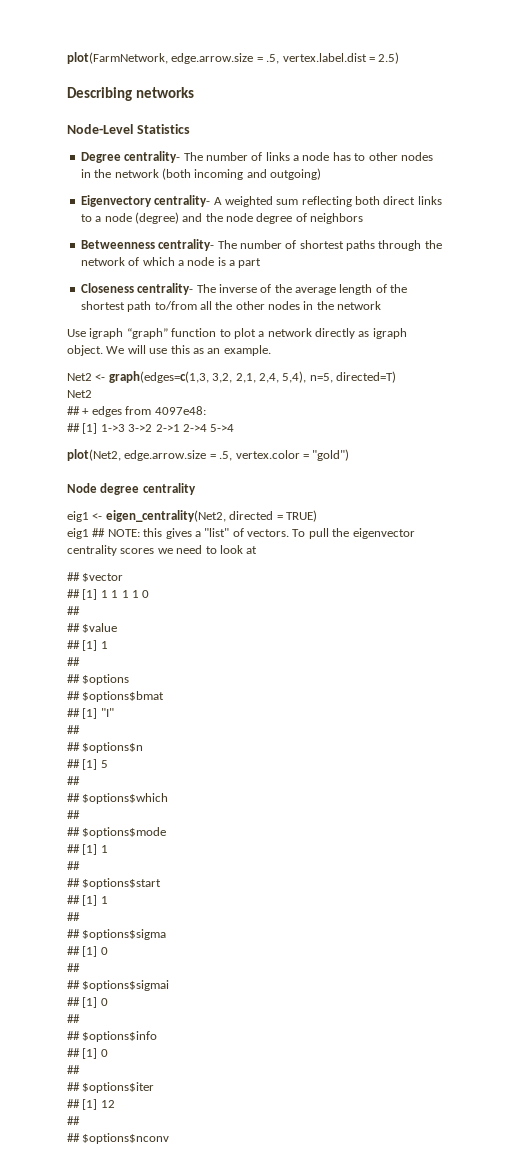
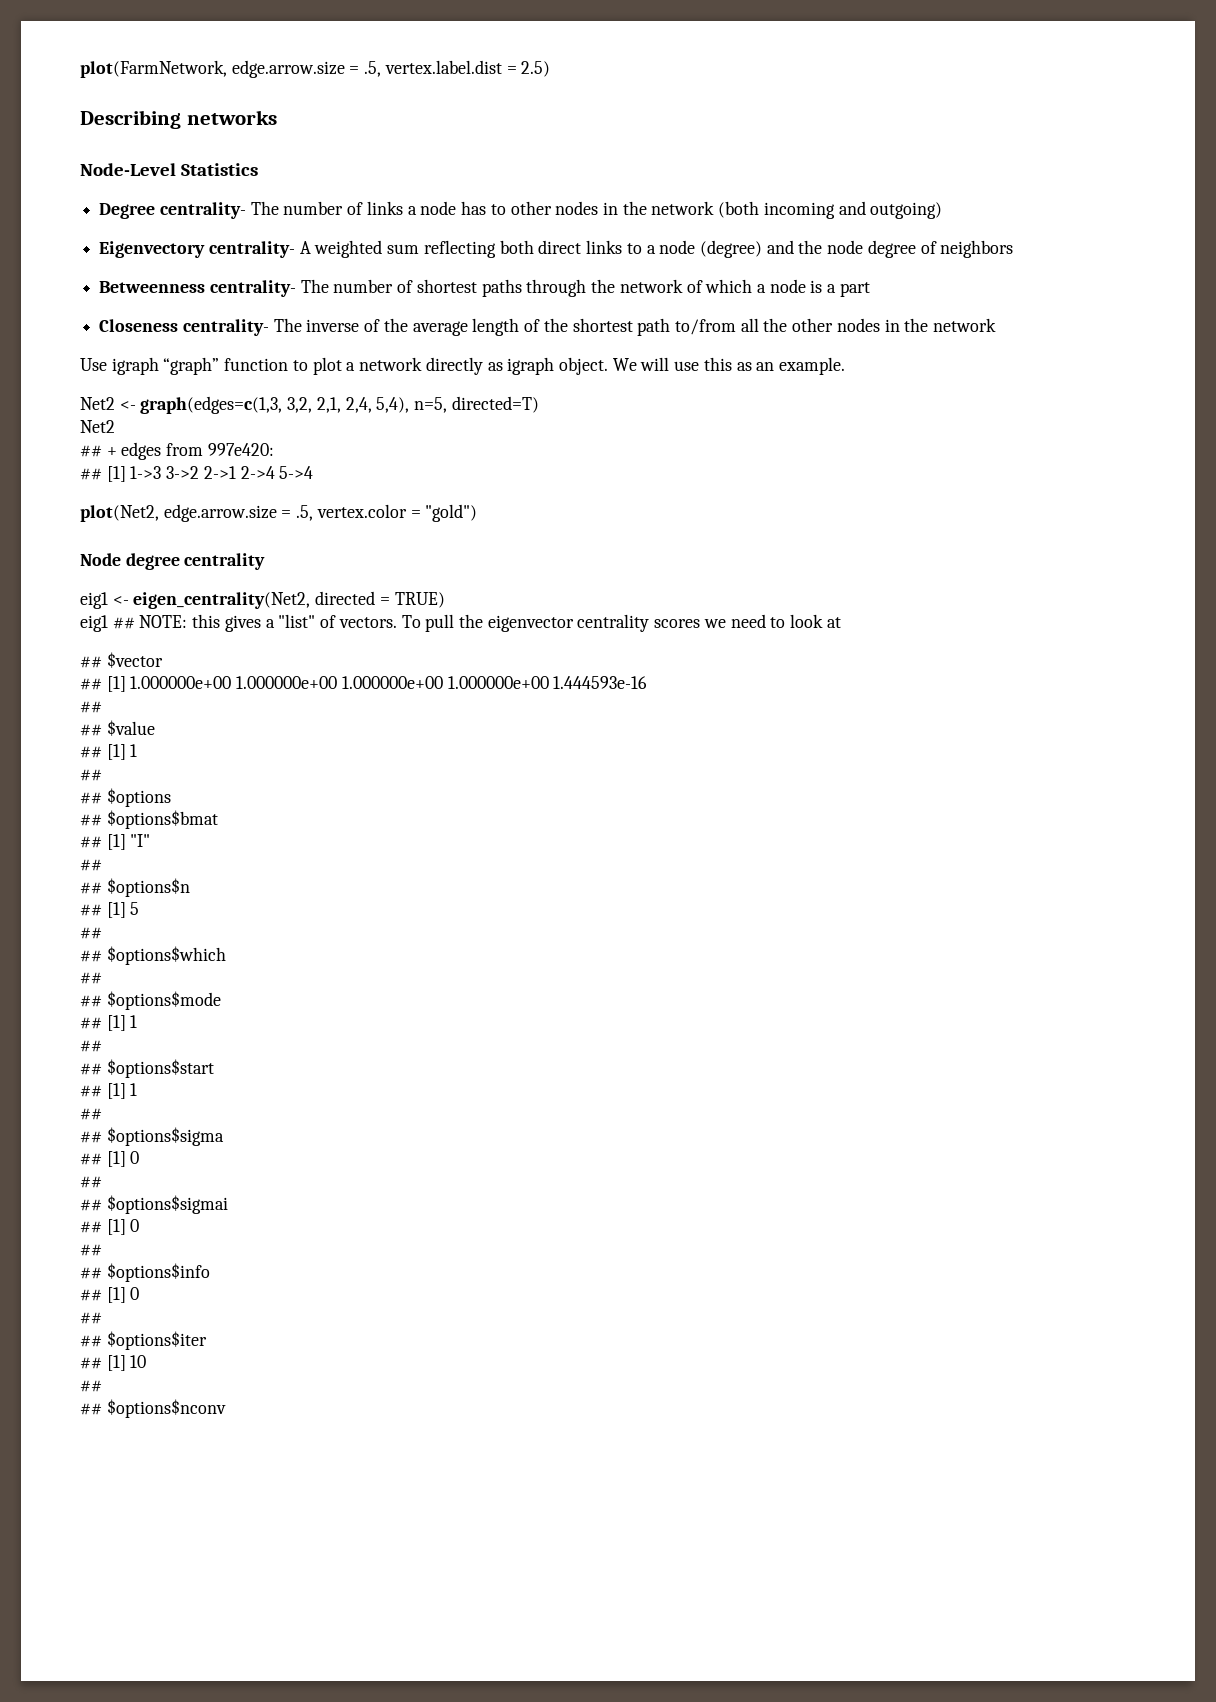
- ## + edges from 4097e48:
+ ## + edges from 997e420:
- ## [1] 1 1 1 1 0
+ ## [1] 1.000000e+00 1.000000e+00 1.000000e+00 1.000000e+00 1.444593e-16
- ## [1] 12
+ ## [1] 10

